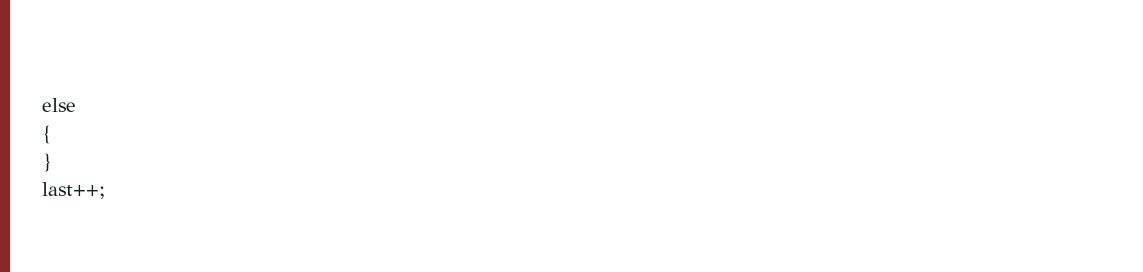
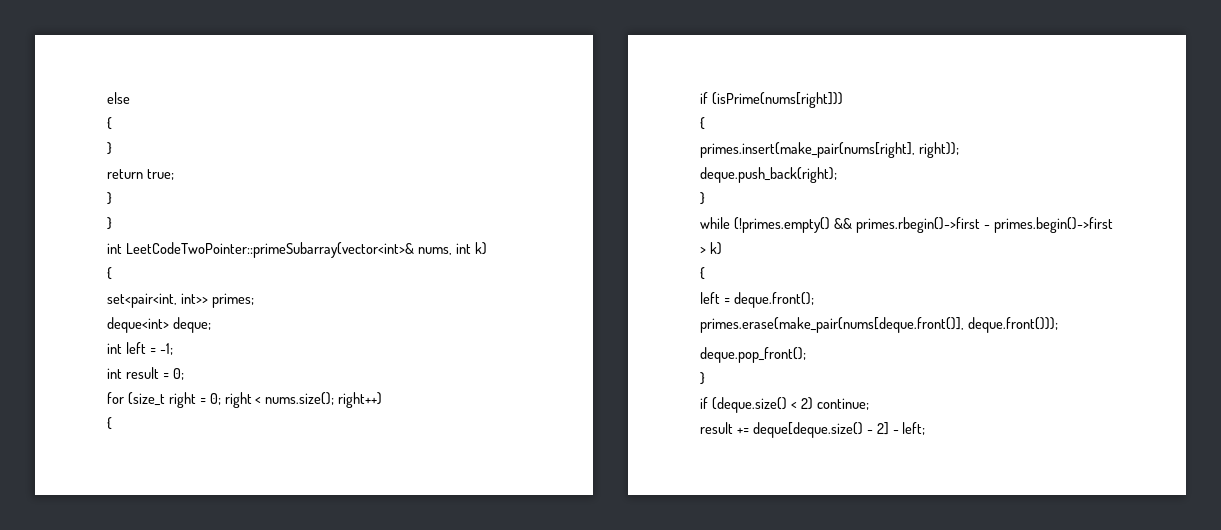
- last++;
+ return true;
+ }
+ }
+ int LeetCodeTwoPointer::primeSubarray(vector<int>& nums, int k)
+ {
+ set<pair<int, int>> primes;
+ deque<int> deque;
+ int left = -1;
+ int result = 0;
+ for (size_t right = 0; right < nums.size(); right++)
+ {
+ if (isPrime(nums[right]))
+ {
+ primes.insert(make_pair(nums[right], right));
+ deque.push_back(right);
+ }
+ while (!primes.empty() && primes.rbegin()->first - primes.begin()->first > k)
+ {
+ left = deque.front();
+ primes.erase(make_pair(nums[deque.front()], deque.front()));
+ deque.pop_front();
+ }
+ if (deque.size() < 2) continue;
+ result += deque[deque.size() - 2] - left;

